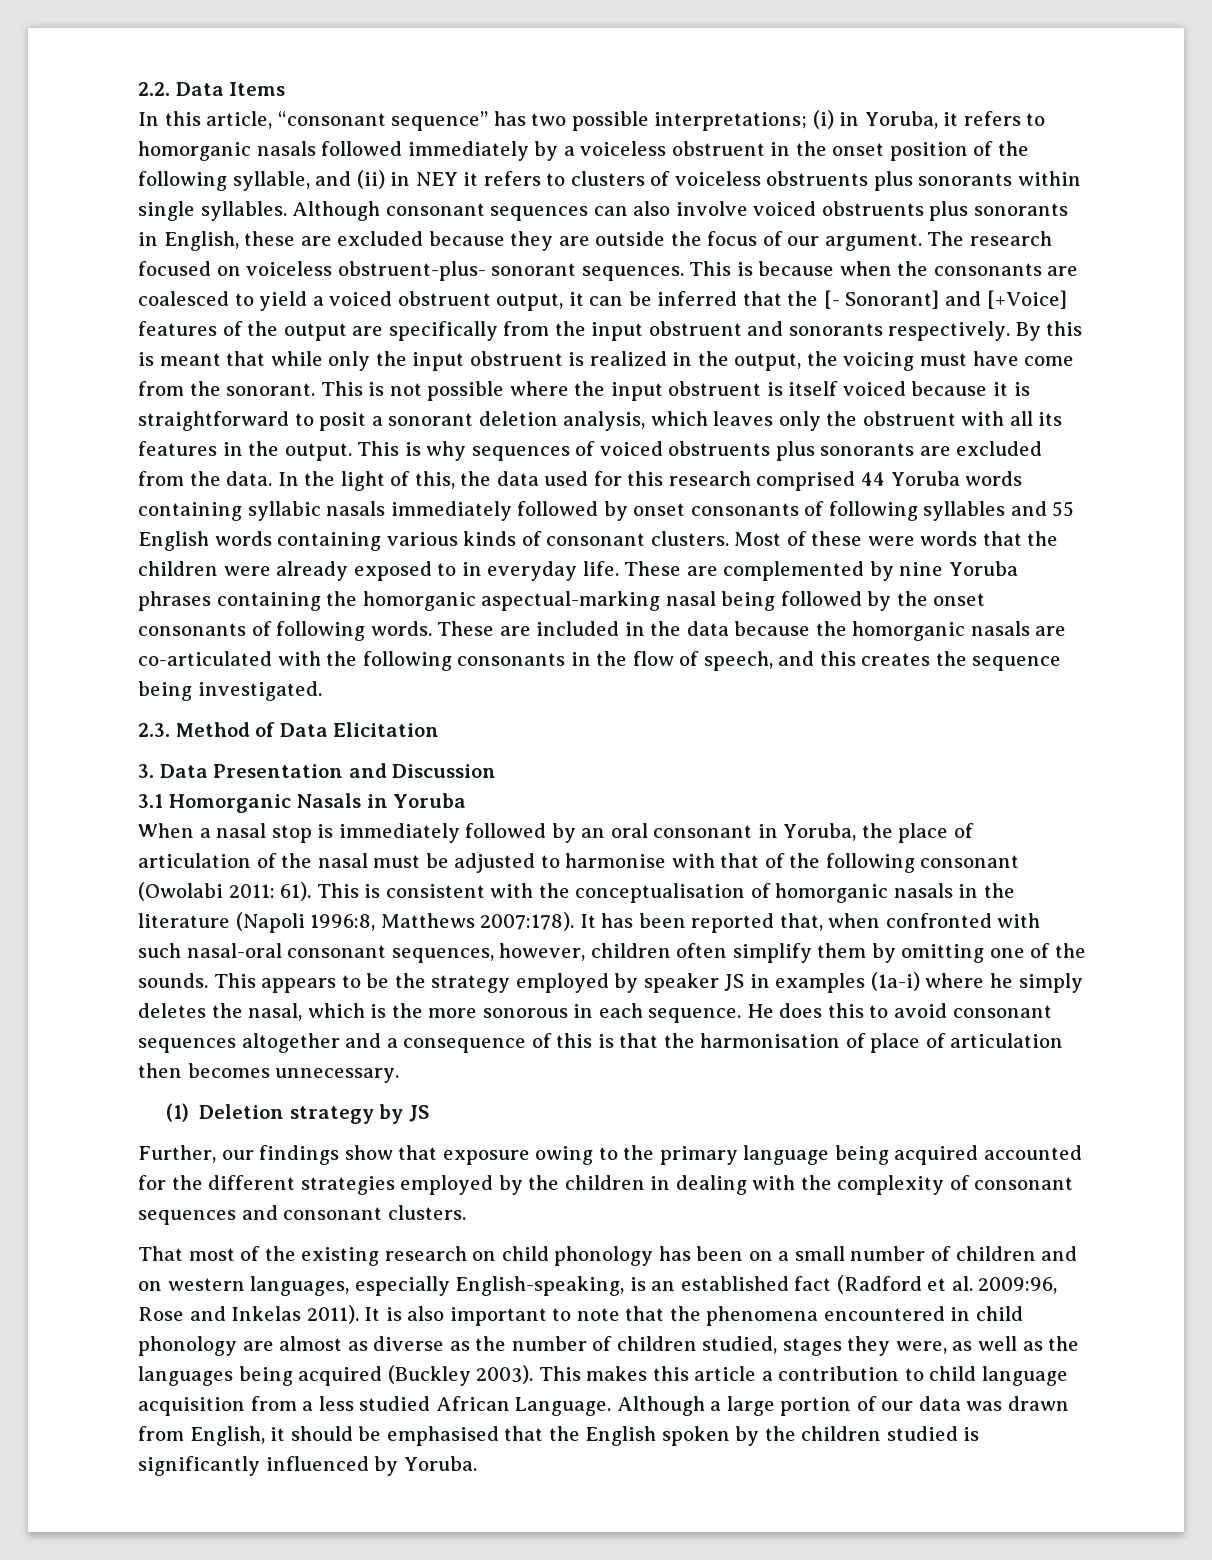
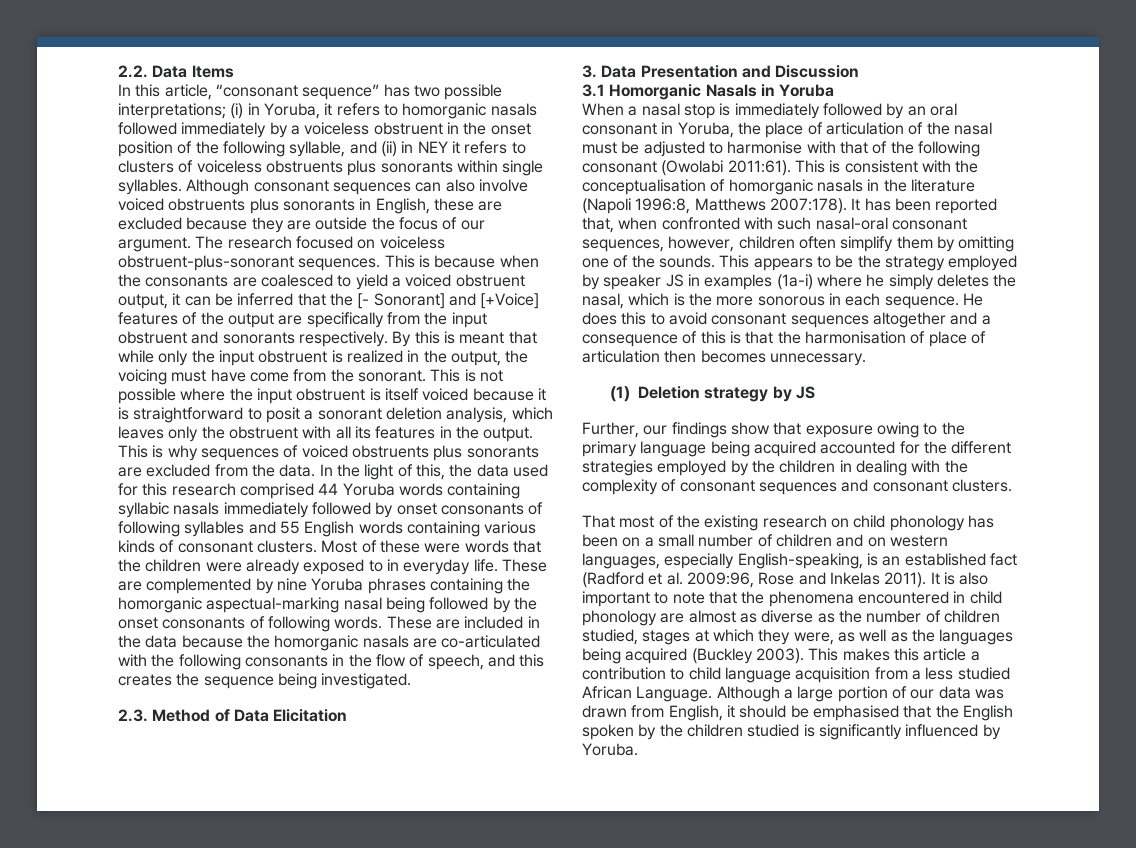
- The research focused on voiceless obstruent-plus- sonorant sequences.
+ The research focused on voiceless obstruent-plus-sonorant sequences.
- When a nasal stop is immediately followed by an oral consonant in Yoruba, the place of articulation of the nasal must be adjusted to harmonise with that of the following consonant (Owolabi 2011: 61).
+ When a nasal stop is immediately followed by an oral consonant in Yoruba, the place of articulation of the nasal must be adjusted to harmonise with that of the following consonant (Owolabi 2011:61).
- It is also important to note that the phenomena encountered in child phonology are almost as diverse as the number of children studied, stages they were, as well as the languages being acquired (Buckley 2003).
+ It is also important to note that the phenomena encountered in child phonology are almost as diverse as the number of children studied, stages at which they were, as well as the languages being acquired (Buckley 2003).

